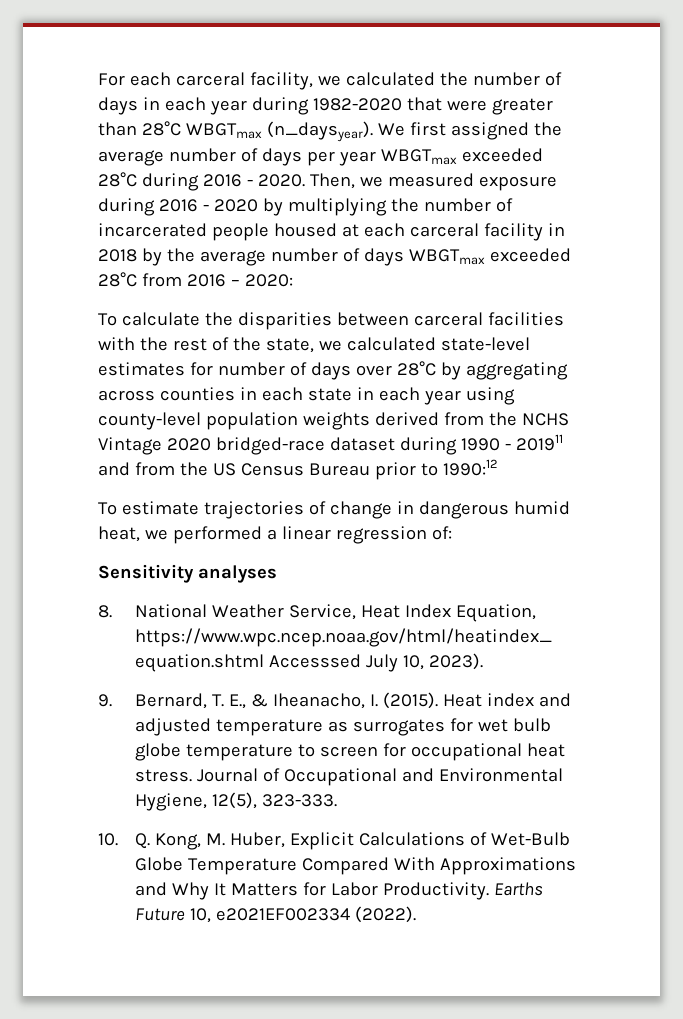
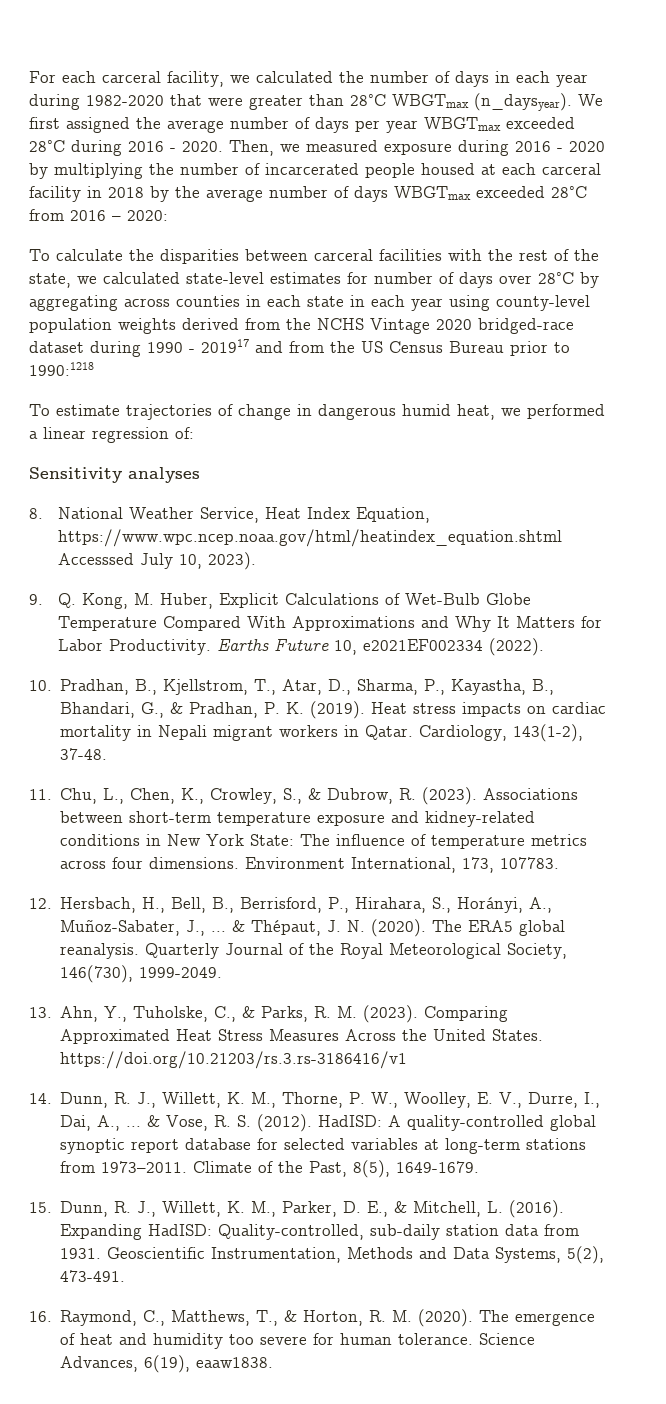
- To calculate the disparities between carceral facilities with the rest of the state, we calculated state-level estimates for number of days over 28°C by aggregating across counties in each state in each year using county-level population weights derived from the NCHS Vintage 2020 bridged-race dataset during 1990 - 201911 and from the US Census Bureau prior to 1990:12
+ To calculate the disparities between carceral facilities with the rest of the state, we calculated state-level estimates for number of days over 28°C by aggregating across counties in each state in each year using county-level population weights derived from the NCHS Vintage 2020 bridged-race dataset during 1990 - 201917 and from the US Census Bureau prior to 1990:1218
- 9. Bernard, T. E., & Iheanacho, I. (2015). Heat index and adjusted temperature as surrogates for wet bulb globe temperature to screen for occupational heat stress. Journal of Occupational and Environmental Hygiene, 12(5), 323-333.
- 10. Q. Kong, M. Huber, Explicit Calculations of Wet-Bulb Globe Temperature Compared With Approximations and Why It Matters for Labor Productivity.
+ 9. Q. Kong, M. Huber, Explicit Calculations of Wet-Bulb Globe Temperature Compared With Approximations and Why It Matters for Labor Productivity.
+ 10. Pradhan, B., Kjellstrom, T., Atar, D., Sharma, P., Kayastha, B., Bhandari, G., & Pradhan, P. K. (2019). Heat stress impacts on cardiac mortality in Nepali migrant workers in Qatar. Cardiology, 143(1-2), 37-48.
+ 11. Chu, L., Chen, K., Crowley, S., & Dubrow, R. (2023). Associations between short-term temperature exposure and kidney-related conditions in New York State: The influence of temperature metrics across four dimensions. Environment International, 173, 107783.
+ 12. Hersbach, H., Bell, B., Berrisford, P., Hirahara, S., Horányi, A., Muñoz‐Sabater, J., ... & Thépaut, J. N. (2020). The ERA5 global reanalysis. Quarterly Journal of the Royal Meteorological Society, 146(730), 1999-2049.
+ 13. Ahn, Y., Tuholske, C., & Parks, R. M. (2023). Comparing Approximated Heat Stress Measures Across the United States. https://doi.org/10.21203/rs.3.rs-3186416/v1
+ 14. Dunn, R. J., Willett, K. M., Thorne, P. W., Woolley, E. V., Durre, I., Dai, A., ... & Vose, R. S. (2012). HadISD: A quality-controlled global synoptic report database for selected variables at long-term stations from 1973–2011. Climate of the Past, 8(5), 1649-1679.
+ 15. Dunn, R. J., Willett, K. M., Parker, D. E., & Mitchell, L. (2016). Expanding HadISD: Quality-controlled, sub-daily station data from 1931. Geoscientific Instrumentation, Methods and Data Systems, 5(2), 473-491.
+ 16. Raymond, C., Matthews, T., & Horton, R. M. (2020). The emergence of heat and humidity too severe for human tolerance. Science Advances, 6(19), eaaw1838.

